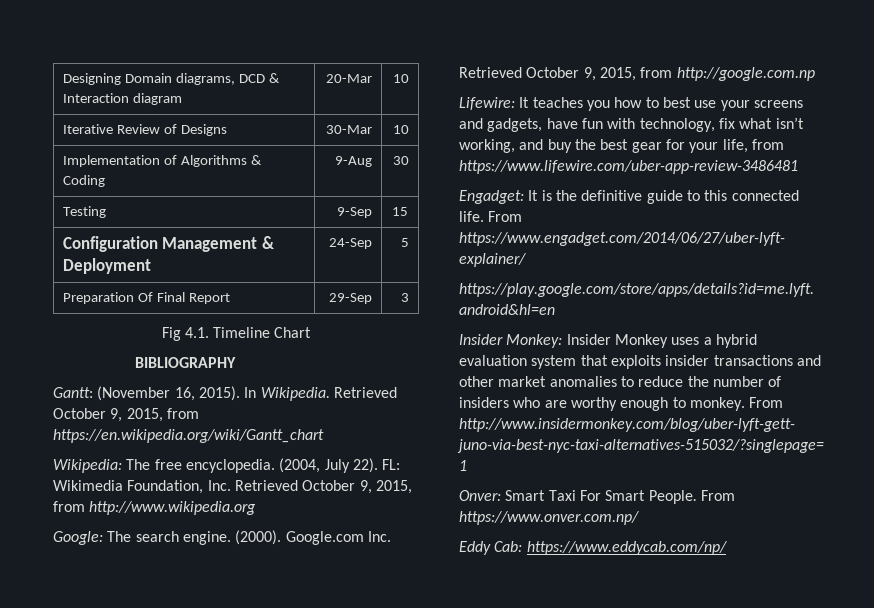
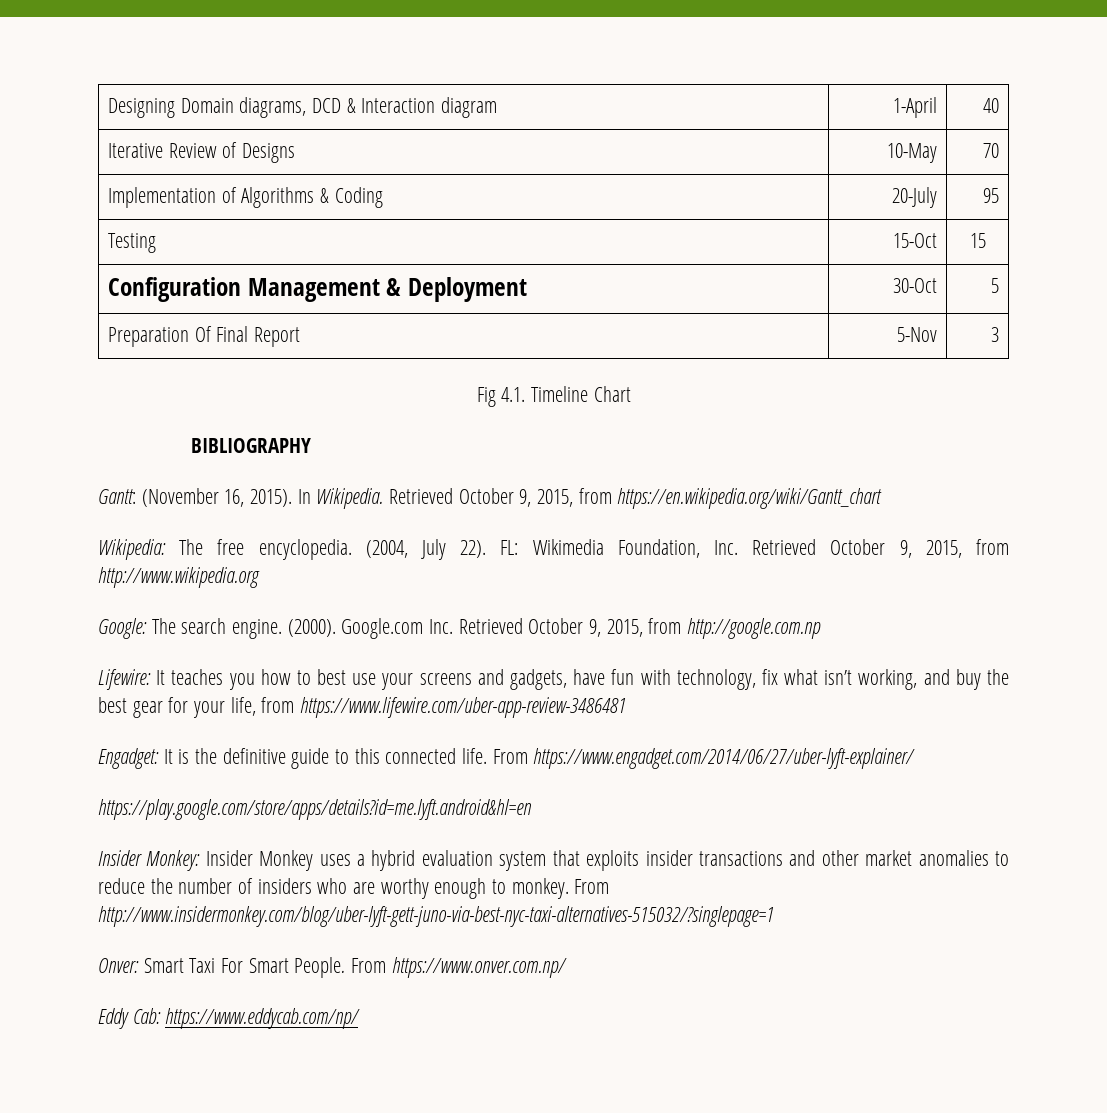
- Designing Domain diagrams, DCD & Interaction diagram | 20-Mar | 10
+ Designing Domain diagrams, DCD & Interaction diagram | 1-April | 40
- Iterative Review of Designs | 30-Mar | 10
+ Iterative Review of Designs | 10-May | 70
- Implementation of Algorithms & Coding | 9-Aug | 30
+ Implementation of Algorithms & Coding | 20-July | 95
- Testing | 9-Sep | 15
+ Testing | 15-Oct | 15
- Configuration Management & Deployment | 24-Sep | 5
+ Configuration Management & Deployment | 30-Oct | 5
- Preparation Of Final Report | 29-Sep | 3
+ Preparation Of Final Report | 5-Nov | 3

